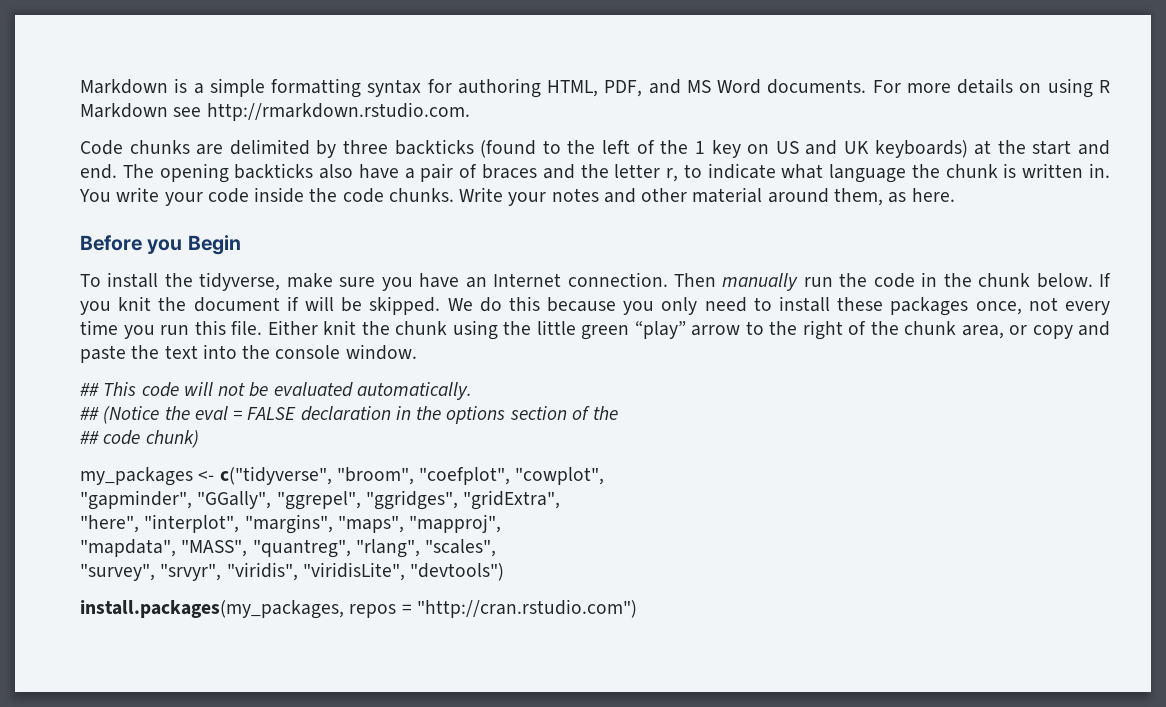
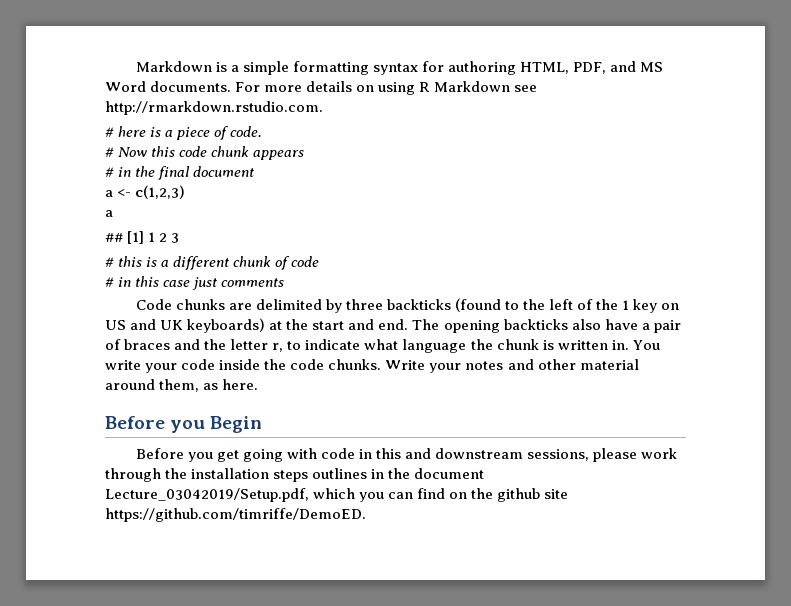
+ # here is a piece of code.
+ # Now this code chunk appears
+ # in the final document
+ a <- c(1,2,3)
+ a
+ ## [1] 1 2 3
+ # this is a different chunk of code
+ # in this case just comments
- To install the tidyverse, make sure you have an Internet connection. Then manually run the code in the chunk below. If you knit the document if will be skipped. We do this because you only need to install these packages once, not every time you run this file. Either knit the chunk using the little green “play” arrow to the right of the chunk area, or copy and paste the text into the console window.
- ## This code will not be evaluated automatically.
- ## (Notice the eval = FALSE declaration in the options section of the
- ## code chunk)
- my_packages <- c("tidyverse", "broom", "coefplot", "cowplot",
- "gapminder", "GGally", "ggrepel", "ggridges", "gridExtra",
- "here", "interplot", "margins", "maps", "mapproj",
- "mapdata", "MASS", "quantreg", "rlang", "scales",
- "survey", "srvyr", "viridis", "viridisLite", "devtools")
- install.packages(my_packages, repos = "http://cran.rstudio.com")
+ Before you get going with code in this and downstream sessions, please work through the installation steps outlines in the document Lecture_03042019/Setup.pdf, which you can find on the github site https://github.com/timriffe/DemoED.

